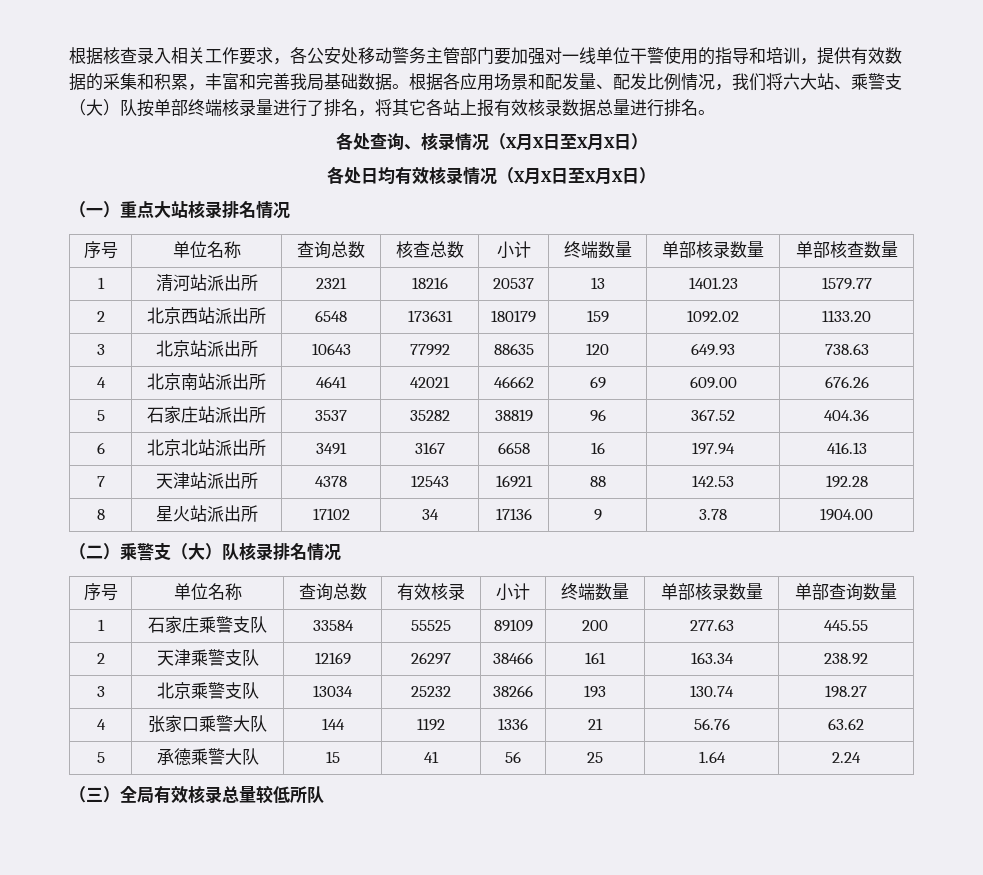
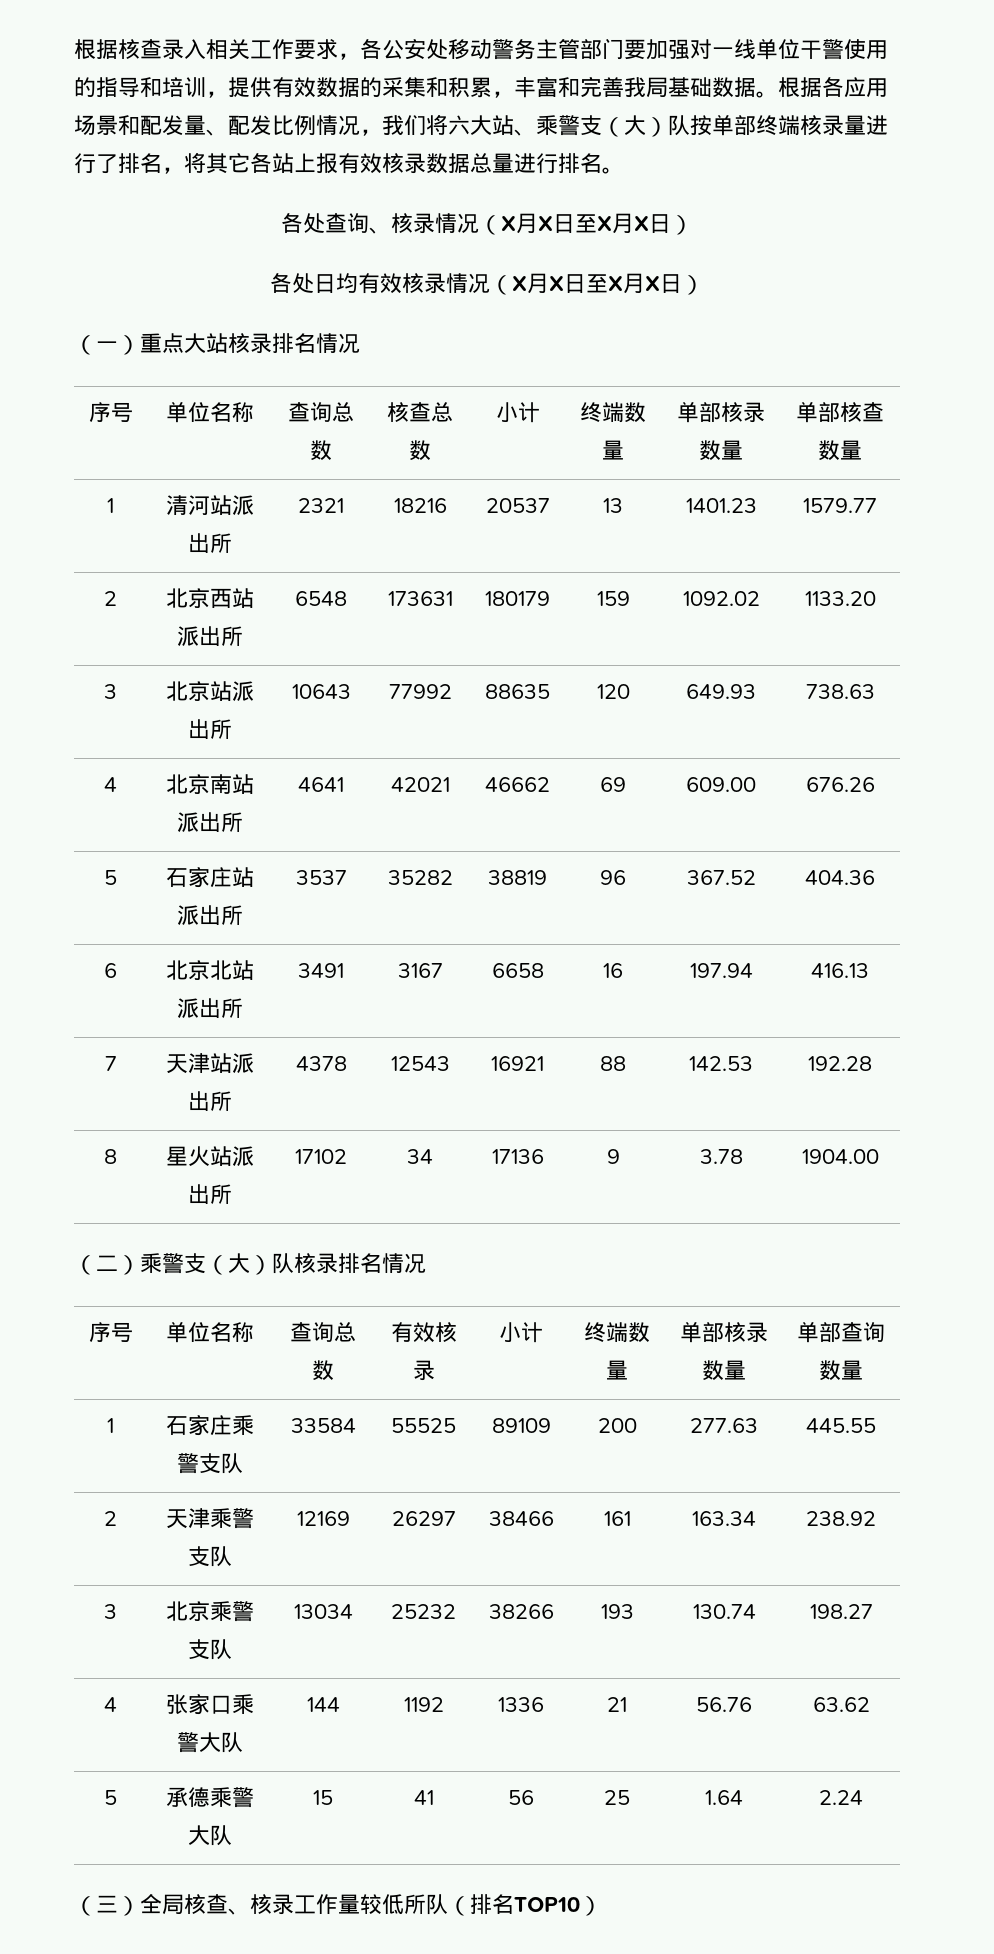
- （三）全局有效核录总量较低所队
+ （三）全局核查、核录工作量较低所队（排名TOP10）

